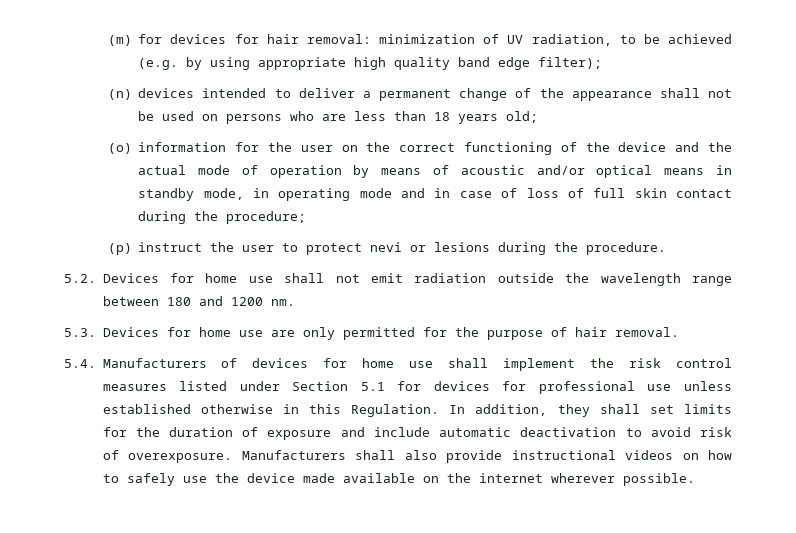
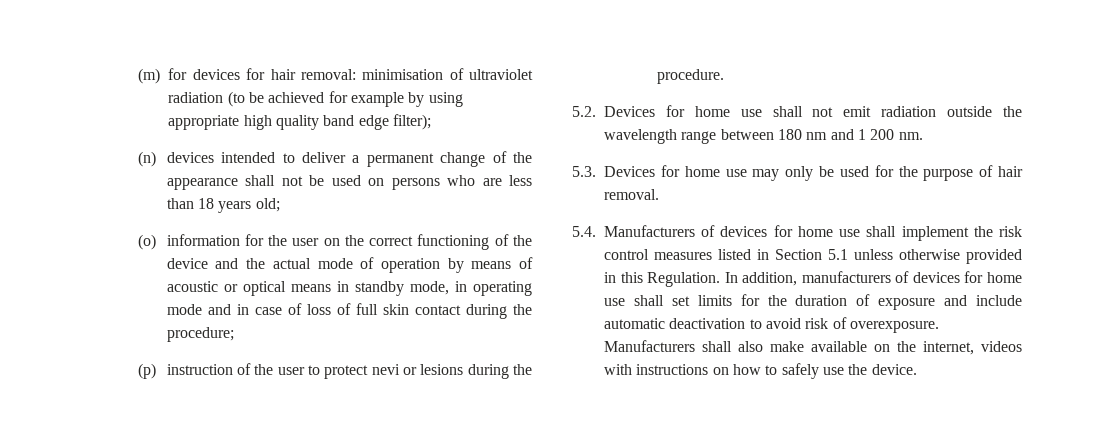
- (m) for devices for hair removal: minimization of UV radiation, to be achieved (e.g. by using appropriate high quality band edge filter);
+ (m) for devices for hair removal: minimisation of ultraviolet radiation (to be achieved for example by using appropriate high quality band edge filter);
- (o) information for the user on the correct functioning of the device and the actual mode of operation by means of acoustic and/or optical means in standby mode, in operating mode and in case of loss of full skin contact during the procedure;
+ (o) information for the user on the correct functioning of the device and the actual mode of operation by means of acoustic or optical means in standby mode, in operating mode and in case of loss of full skin contact during the procedure;
- (p) instruct the user to protect nevi or lesions during the procedure.
+ (p) instruction of the user to protect nevi or lesions during the procedure.
- 5.2. Devices for home use shall not emit radiation outside the wavelength range between 180 and 1200 nm.
+ 5.2. Devices for home use shall not emit radiation outside the wavelength range between 180 nm and 1 200 nm.
- 5.3. Devices for home use are only permitted for the purpose of hair removal.
+ 5.3. Devices for home use may only be used for the purpose of hair removal.
- 5.4. Manufacturers of devices for home use shall implement the risk control measures listed under Section 5.1 for devices for professional use unless established otherwise in this Regulation.
+ 5.4. Manufacturers of devices for home use shall implement the risk control measures listed in Section 5.1 unless otherwise provided in this Regulation.
- In addition, they shall set limits for the duration of exposure and include automatic deactivation to avoid risk of overexposure.
+ In addition, manufacturers of devices for home use shall set limits for the duration of exposure and include automatic deactivation to avoid risk of overexposure.
- Manufacturers shall also provide instructional videos on how to safely use the device made available on the internet wherever possible.
+ Manufacturers shall also make available on the internet, videos with instructions on how to safely use the device.

